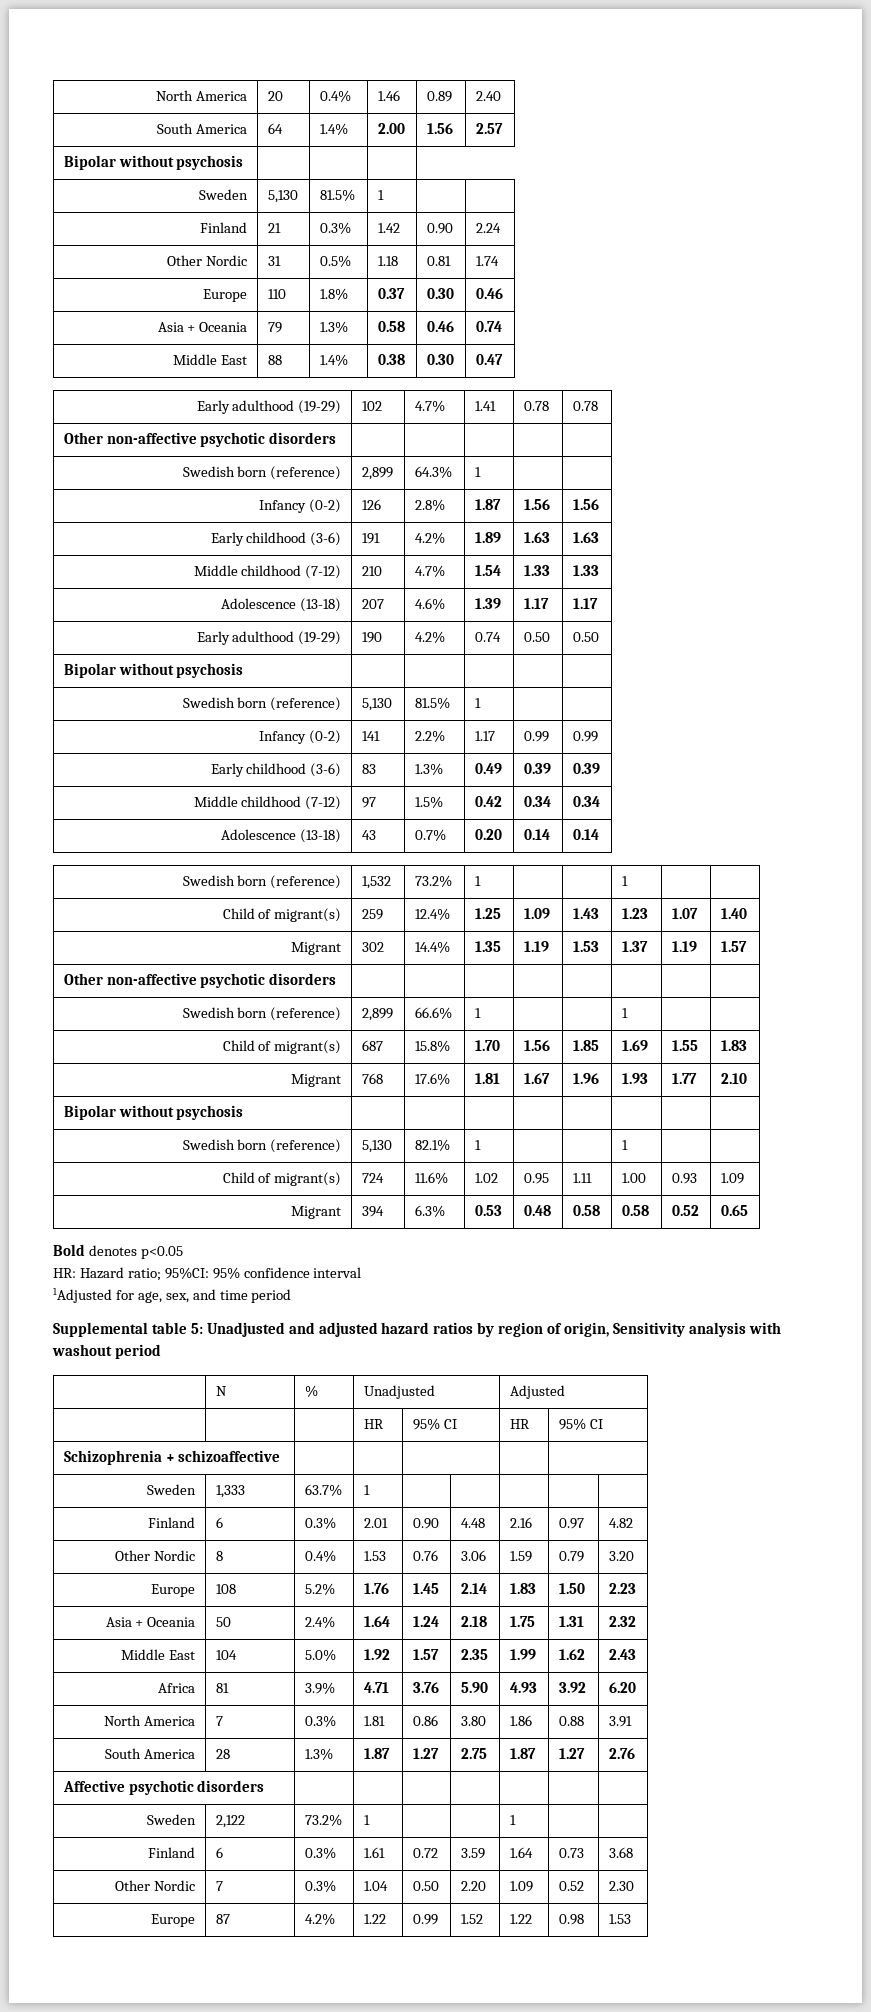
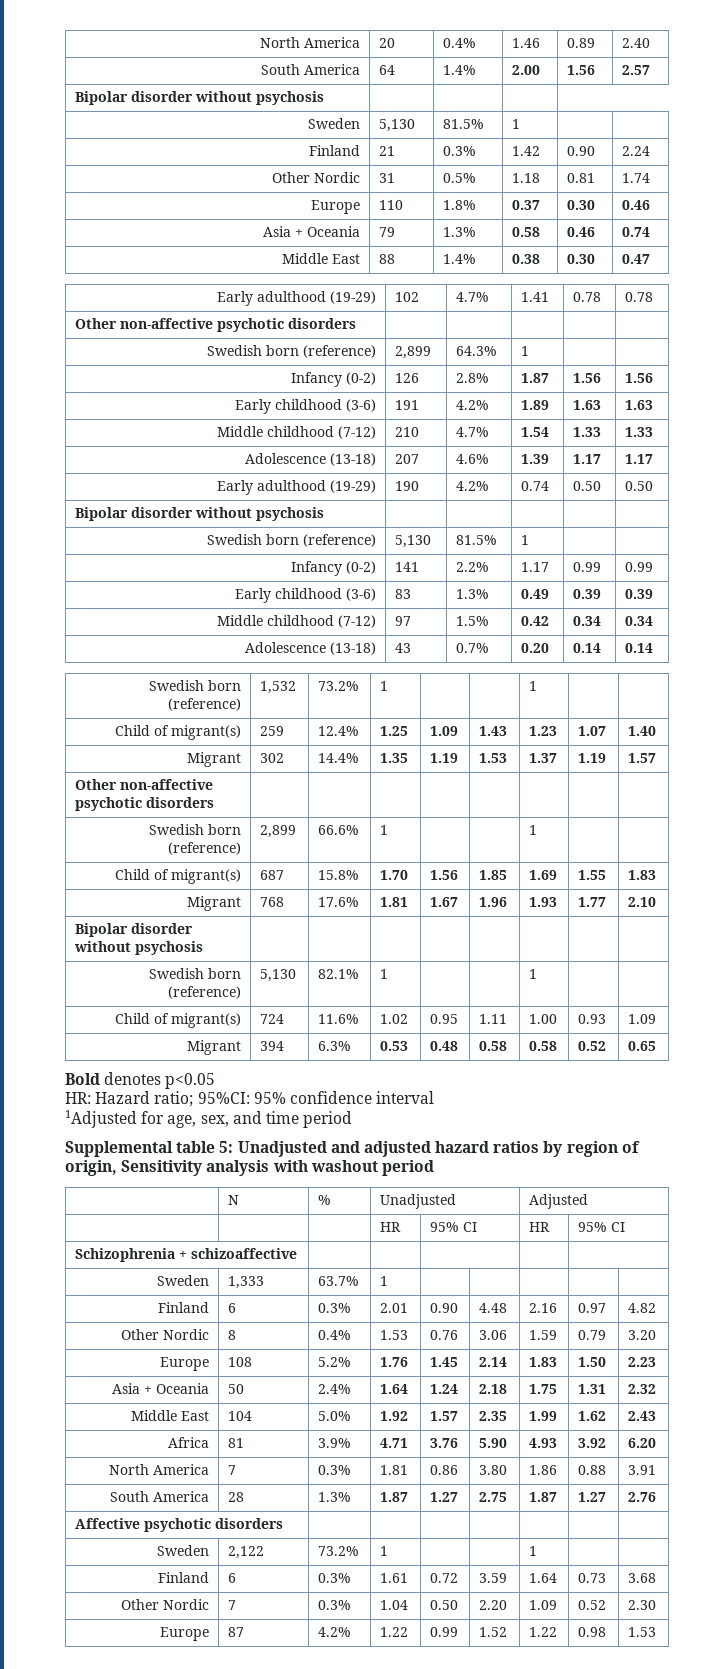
  South America | 64 | 1.4% | 2.00 | 1.56 | 2.57
- Bipolar without psychosis | | |
+ Bipolar disorder without psychosis | | |
  Early adulthood (19-29) | 190 | 4.2% | 0.74 | 0.50 | 0.50
- Bipolar without psychosis | | | | |
+ Bipolar disorder without psychosis | | | | |
- Bipolar without psychosis | | | | | | | |
+ Bipolar disorder without psychosis | | | | | | | |

